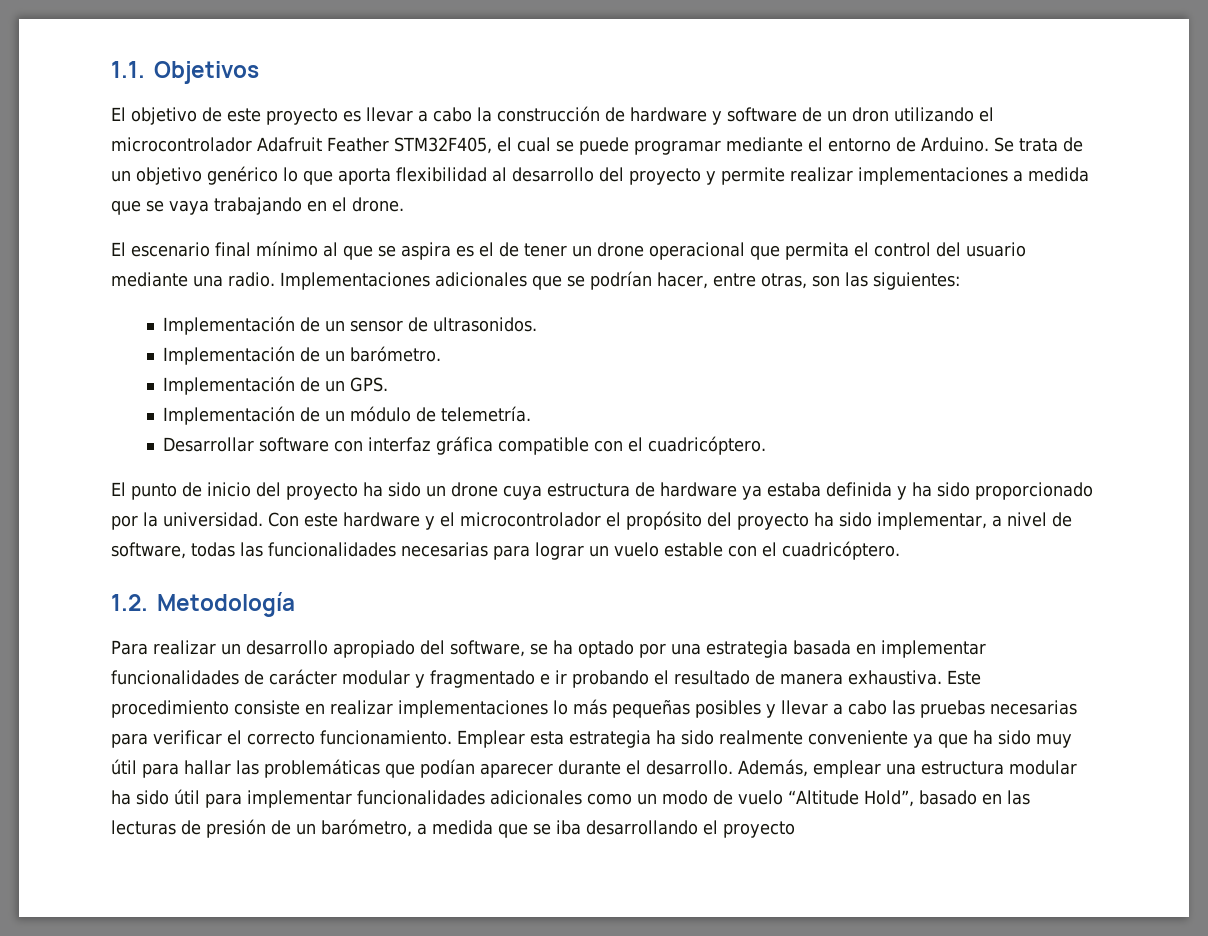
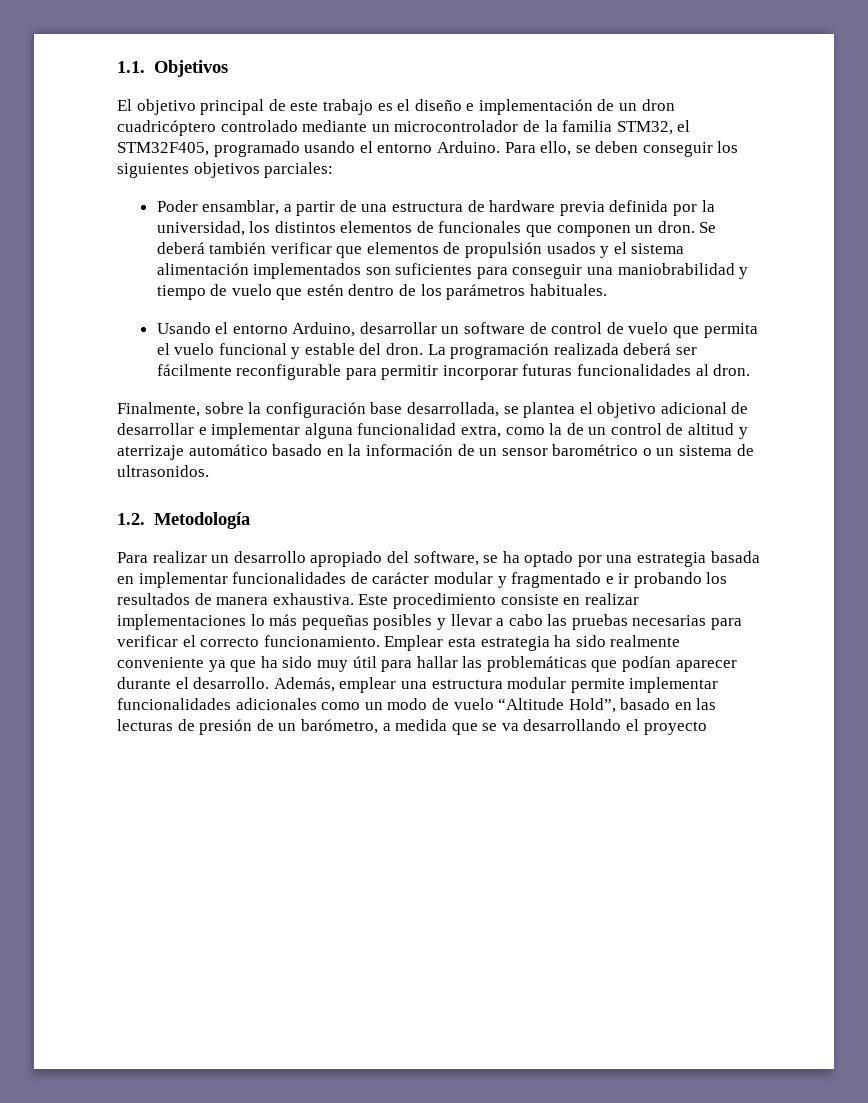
- El objetivo de este proyecto es llevar a cabo la construcción de hardware y software de un dron utilizando el microcontrolador Adafruit Feather STM32F405, el cual se puede programar mediante el entorno de Arduino. Se trata de un objetivo genérico lo que aporta flexibilidad al desarrollo del proyecto y permite realizar implementaciones a medida que se vaya trabajando en el drone.
- El escenario final mínimo al que se aspira es el de tener un drone operacional que permita el control del usuario mediante una radio. Implementaciones adicionales que se podrían hacer, entre otras, son las siguientes:
- Implementación de un sensor de ultrasonidos.
- Implementación de un barómetro.
- Implementación de un GPS.
- Implementación de un módulo de telemetría.
- Desarrollar software con interfaz gráfica compatible con el cuadricóptero.
- El punto de inicio del proyecto ha sido un drone cuya estructura de hardware ya estaba definida y ha sido proporcionado por la universidad. Con este hardware y el microcontrolador el propósito del proyecto ha sido implementar, a nivel de software, todas las funcionalidades necesarias para lograr un vuelo estable con el cuadricóptero.
+ El objetivo principal de este trabajo es el diseño e implementación de un dron cuadricóptero controlado mediante un microcontrolador de la familia STM32, el STM32F405, programado usando el entorno Arduino. Para ello, se deben conseguir los siguientes objetivos parciales:
+ Poder ensamblar, a partir de una estructura de hardware previa definida por la universidad, los distintos elementos de funcionales que componen un dron. Se deberá también verificar que elementos de propulsión usados y el sistema alimentación implementados son suficientes para conseguir una maniobrabilidad y tiempo de vuelo que estén dentro de los parámetros habituales.
+ Usando el entorno Arduino, desarrollar un software de control de vuelo que permita el vuelo funcional y estable del dron. La programación realizada deberá ser fácilmente reconfigurable para permitir incorporar futuras funcionalidades al dron.
+ Finalmente, sobre la configuración base desarrollada, se plantea el objetivo adicional de desarrollar e implementar alguna funcionalidad extra, como la de un control de altitud y aterrizaje automático basado en la información de un sensor barométrico o un sistema de ultrasonidos.
- Para realizar un desarrollo apropiado del software, se ha optado por una estrategia basada en implementar funcionalidades de carácter modular y fragmentado e ir probando el resultado de manera exhaustiva.
+ Para realizar un desarrollo apropiado del software, se ha optado por una estrategia basada en implementar funcionalidades de carácter modular y fragmentado e ir probando los resultados de manera exhaustiva.
- Además, emplear una estructura modular ha sido útil para implementar funcionalidades adicionales como un modo de vuelo “Altitude Hold”, basado en las lecturas de presión de un barómetro, a medida que se iba desarrollando el proyecto
+ Además, emplear una estructura modular permite implementar funcionalidades adicionales como un modo de vuelo “Altitude Hold”, basado en las lecturas de presión de un barómetro, a medida que se va desarrollando el proyecto

